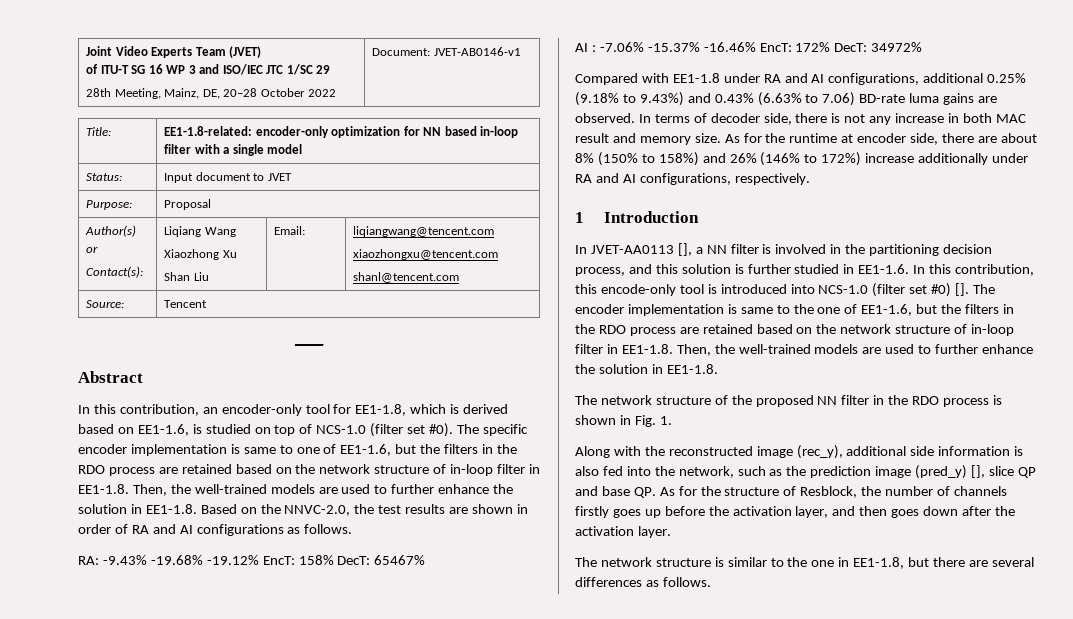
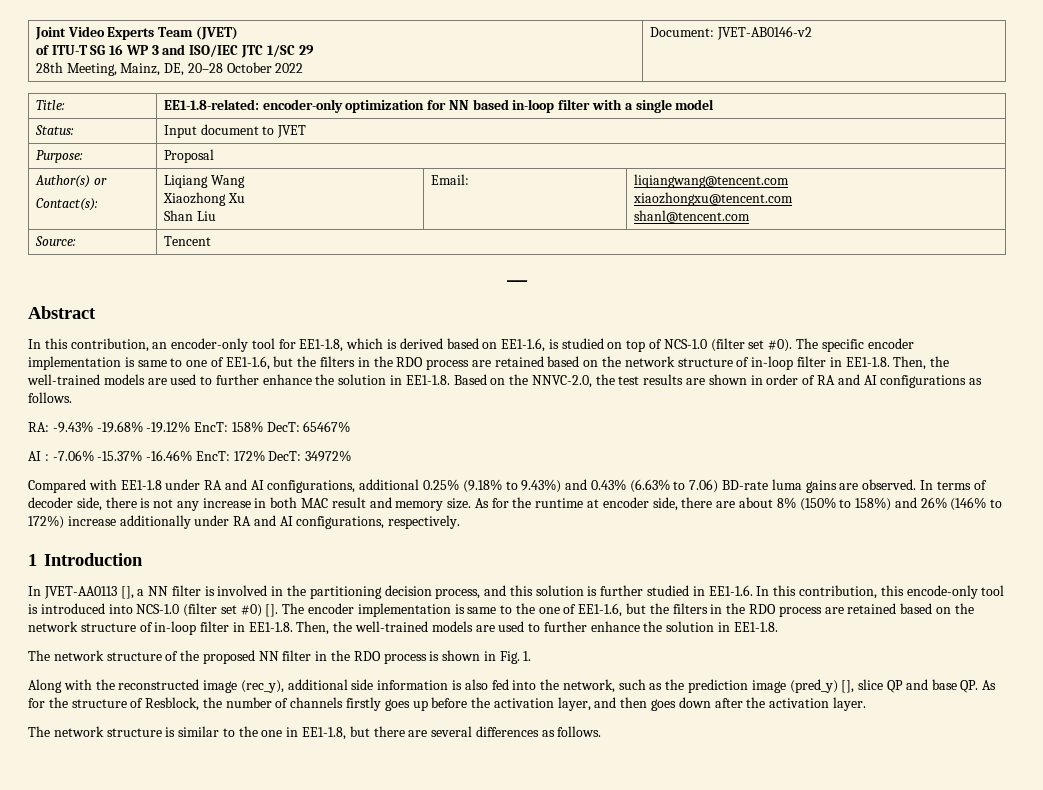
  Joint Video Experts Team (JVET)
  of ITU-T SG 16 WP 3 and ISO/IEC JTC 1/SC 29
- 28th Meeting, Mainz, DE, 20–28 October 2022 | Document: JVET-AB0146-v1
+ 28th Meeting, Mainz, DE, 20–28 October 2022 | Document: JVET-AB0146-v2

